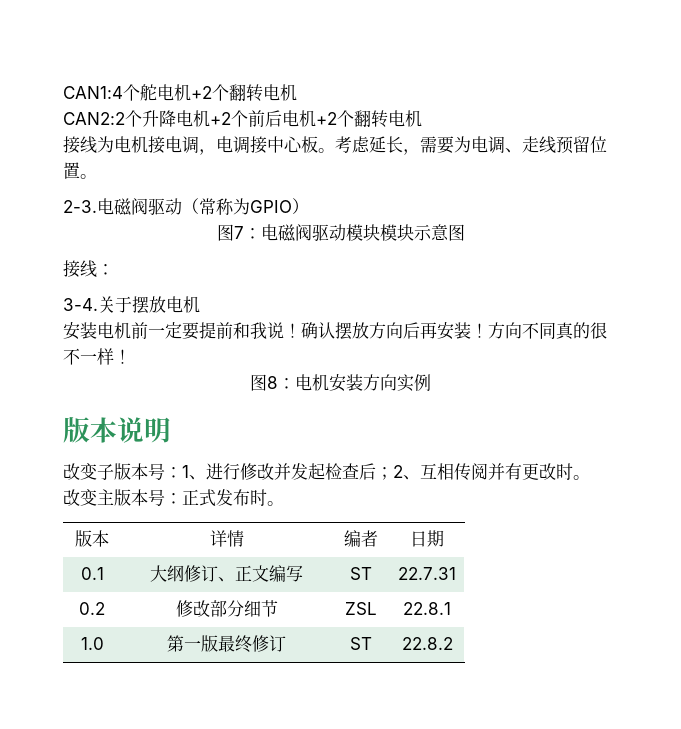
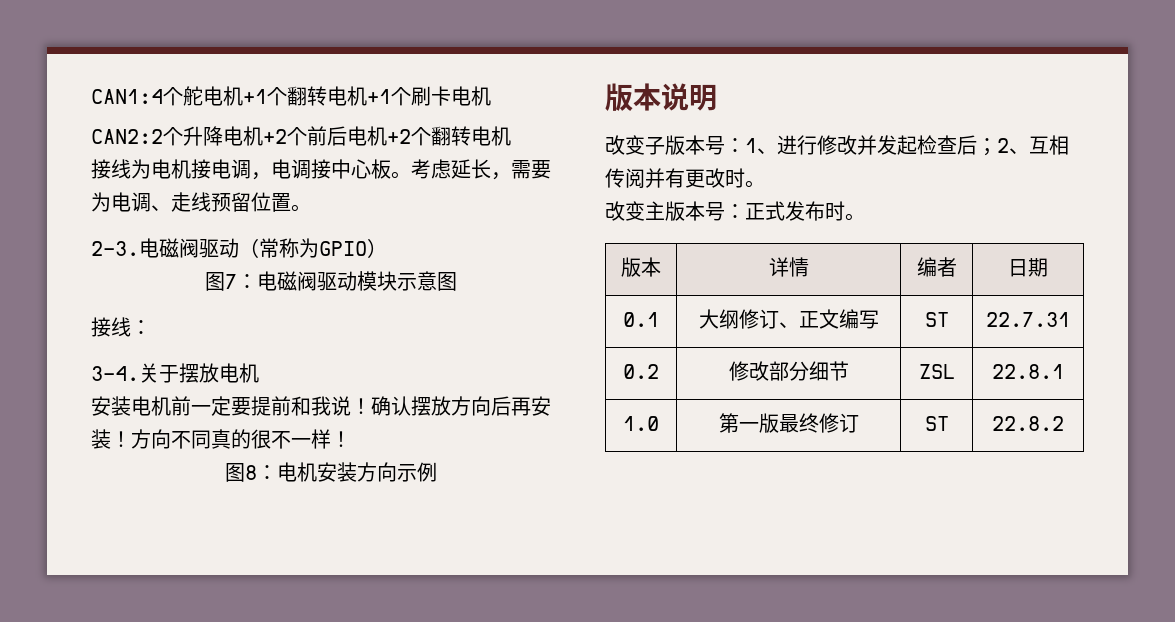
- CAN1:4个舵电机+2个翻转电机
+ CAN1:4个舵电机+1个翻转电机+1个刷卡电机
- 图7：电磁阀驱动模块模块示意图
+ 图7：电磁阀驱动模块示意图
- 图8：电机安装方向实例
+ 图8：电机安装方向示例

